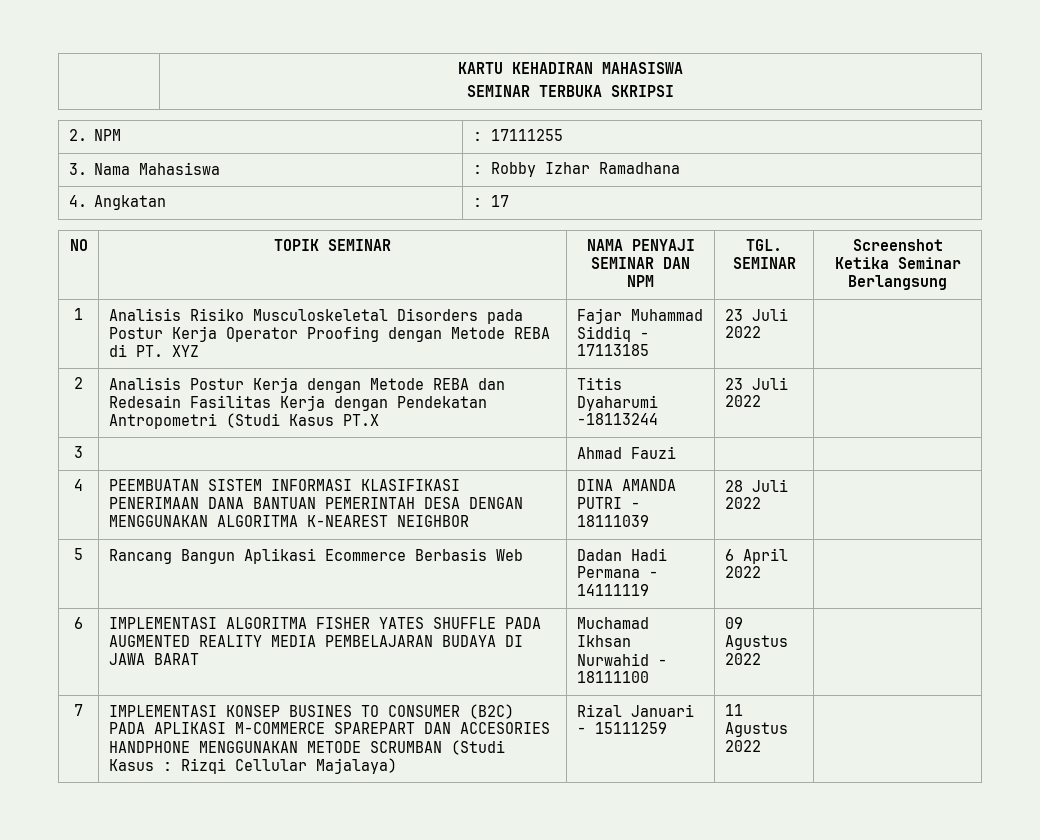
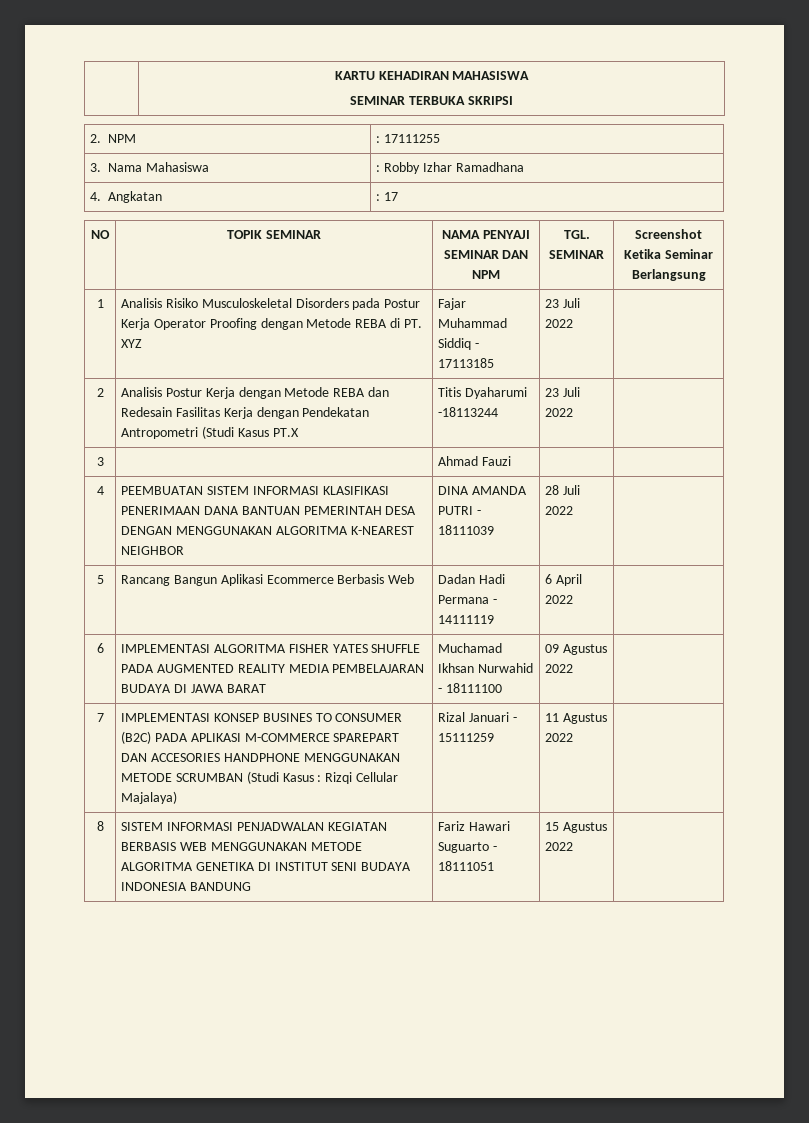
+ 8 | SISTEM INFORMASI PENJADWALAN KEGIATAN BERBASIS WEB MENGGUNAKAN METODE ALGORITMA GENETIKA DI INSTITUT SENI BUDAYA INDONESIA BANDUNG | Fariz Hawari Suguarto - 18111051 | 15 Agustus 2022 |

